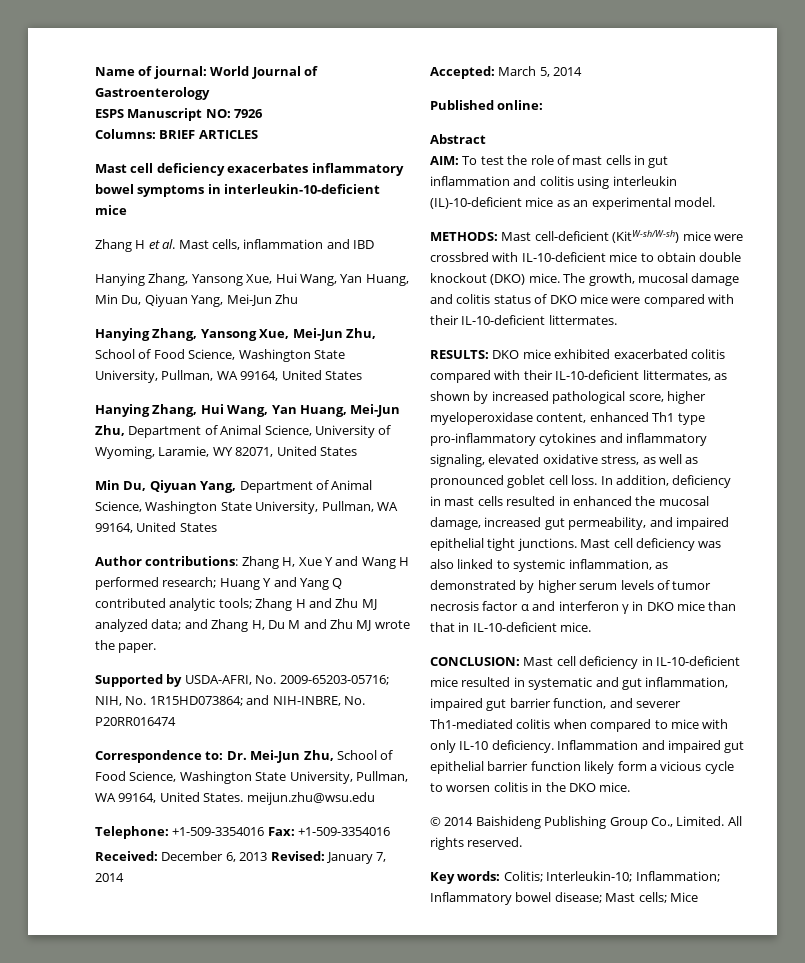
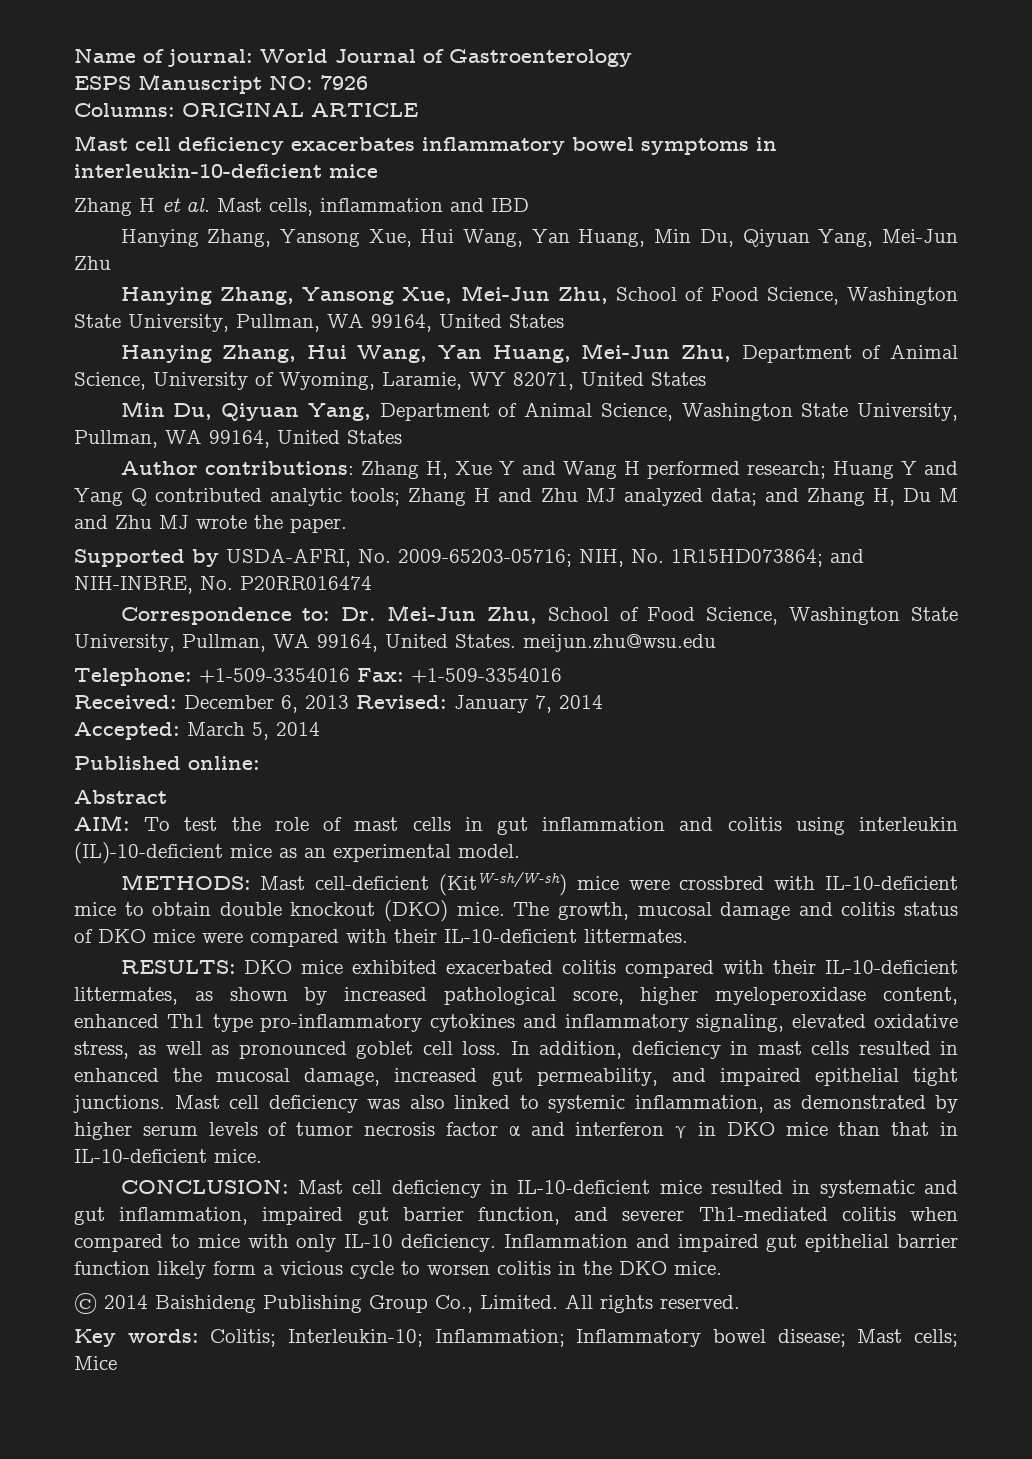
- Columns: BRIEF ARTICLES
+ Columns: ORIGINAL ARTICLE

